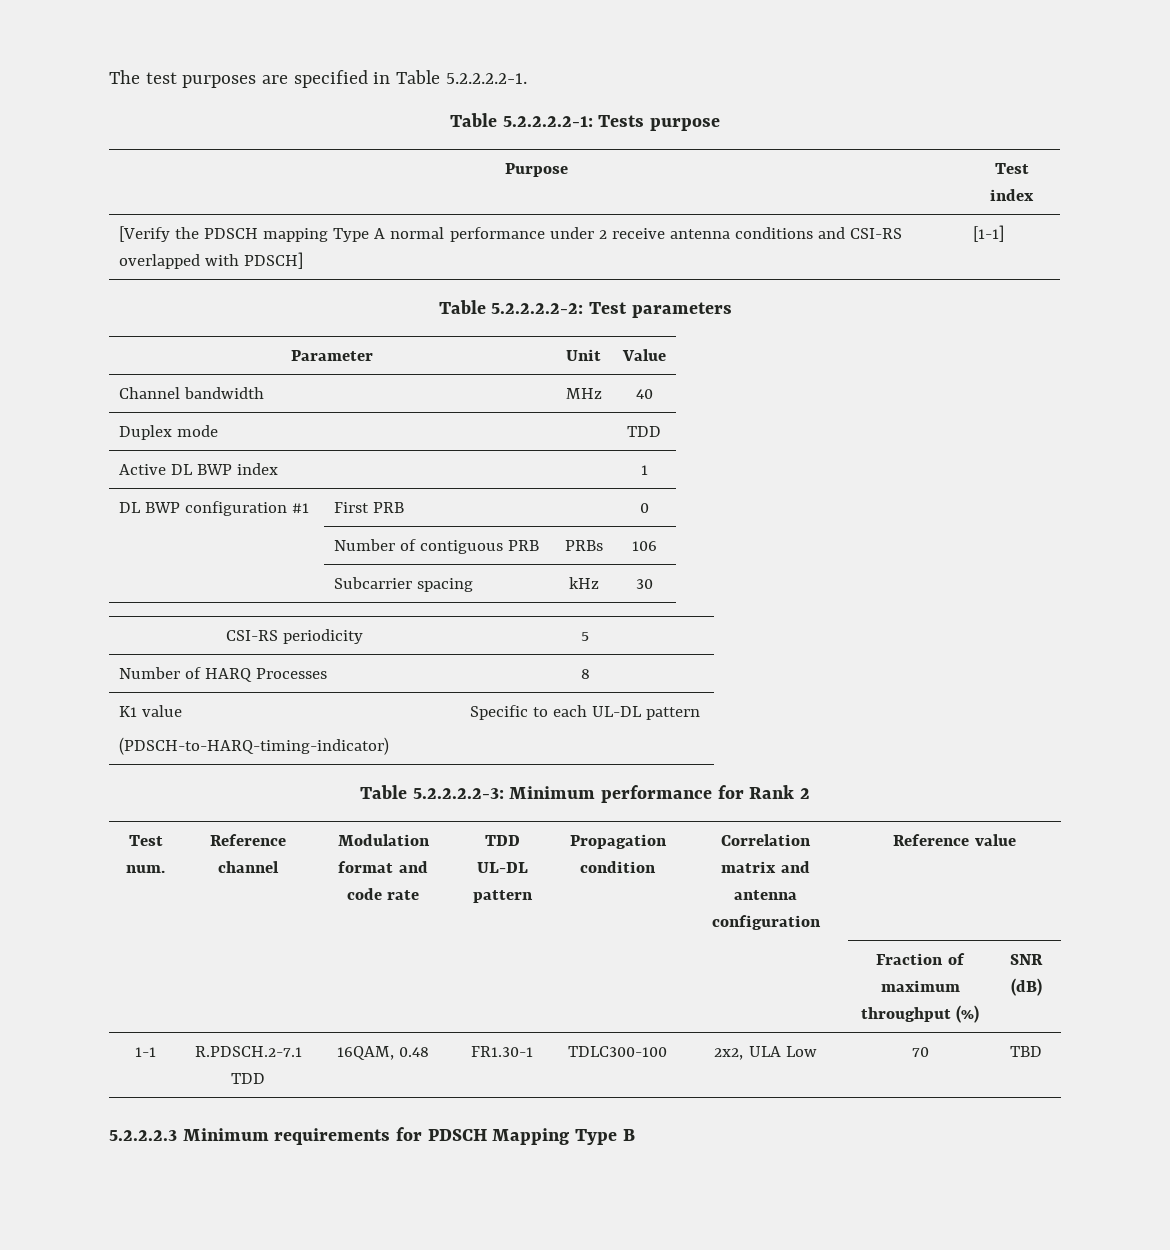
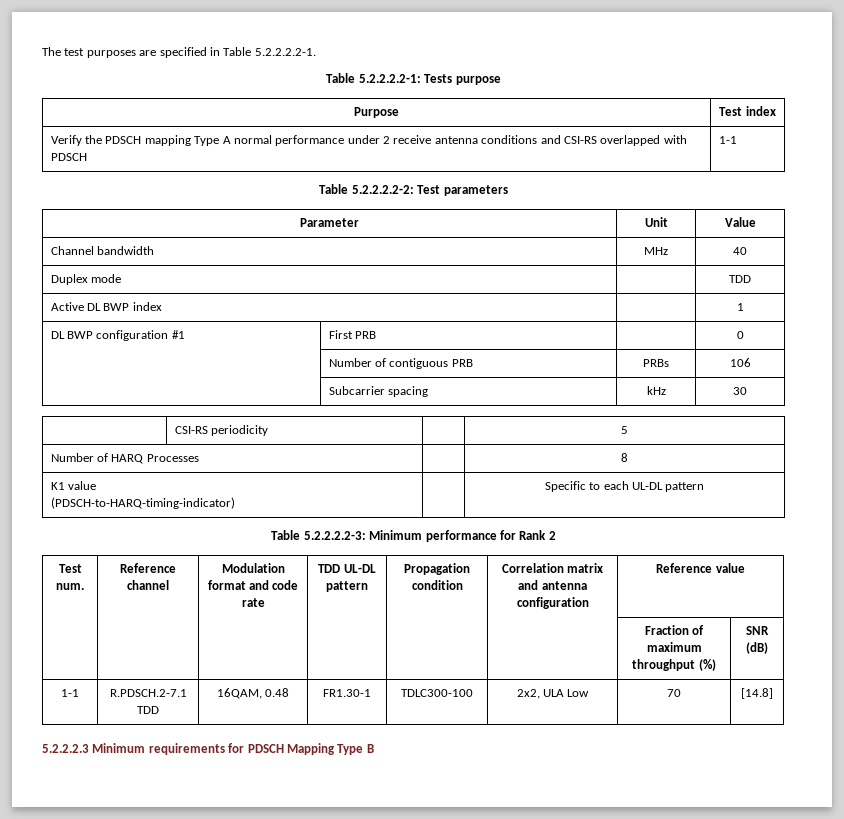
- [Verify the PDSCH mapping Type A normal performance under 2 receive antenna conditions and CSI-RS overlapped with PDSCH] | [1-1]
+ Verify the PDSCH mapping Type A normal performance under 2 receive antenna conditions and CSI-RS overlapped with PDSCH | 1-1
- 1-1 | R.PDSCH.2-7.1 TDD | 16QAM, 0.48 | FR1.30-1 | TDLC300-100 | 2x2, ULA Low | 70 | TBD
+ 1-1 | R.PDSCH.2-7.1 TDD | 16QAM, 0.48 | FR1.30-1 | TDLC300-100 | 2x2, ULA Low | 70 | [14.8]

